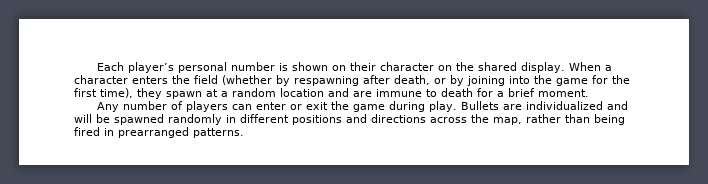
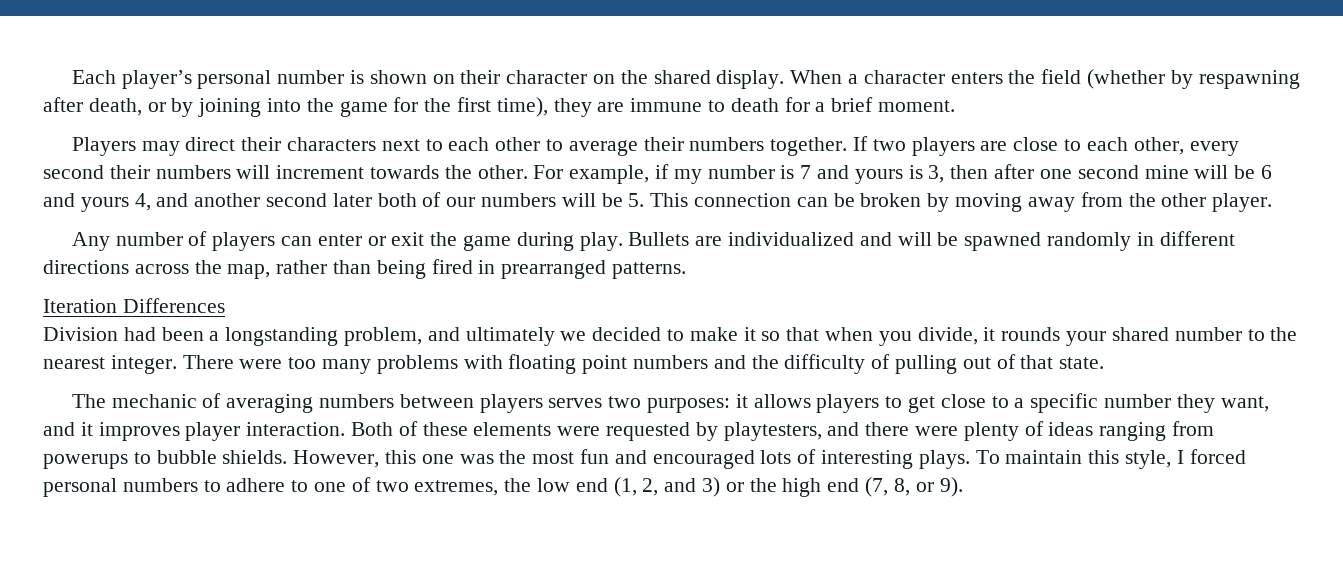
- When a character enters the field (whether by respawning after death, or by joining into the game for the first time), they spawn at a random location and are immune to death for a brief moment.
+ When a character enters the field (whether by respawning after death, or by joining into the game for the first time), they are immune to death for a brief moment.
+ Players may direct their characters next to each other to average their numbers together. If two players are close to each other, every second their numbers will increment towards the other. For example, if my number is 7 and yours is 3, then after one second mine will be 6 and yours 4, and another second later both of our numbers will be 5. This connection can be broken by moving away from the other player.
- Bullets are individualized and will be spawned randomly in different positions and directions across the map, rather than being fired in prearranged patterns.
+ Bullets are individualized and will be spawned randomly in different directions across the map, rather than being fired in prearranged patterns.
+ Iteration Differences
+ Division had been a longstanding problem, and ultimately we decided to make it so that when you divide, it rounds your shared number to the nearest integer. There were too many problems with floating point numbers and the difficulty of pulling out of that state.
+ The mechanic of averaging numbers between players serves two purposes: it allows players to get close to a specific number they want, and it improves player interaction. Both of these elements were requested by playtesters, and there were plenty of ideas ranging from powerups to bubble shields. However, this one was the most fun and encouraged lots of interesting plays. To maintain this style, I forced personal numbers to adhere to one of two extremes, the low end (1, 2, and 3) or the high end (7, 8, or 9).

